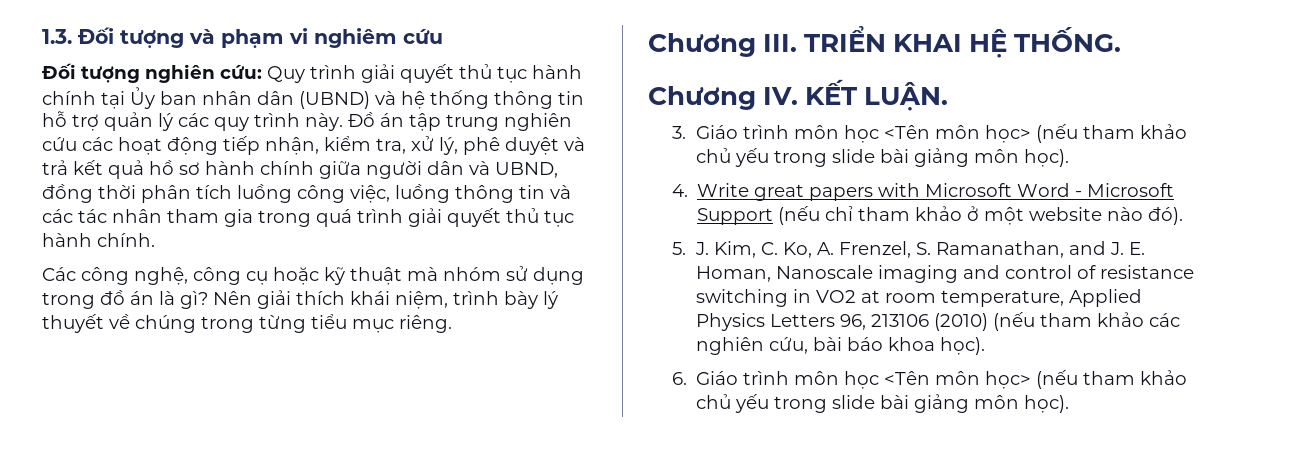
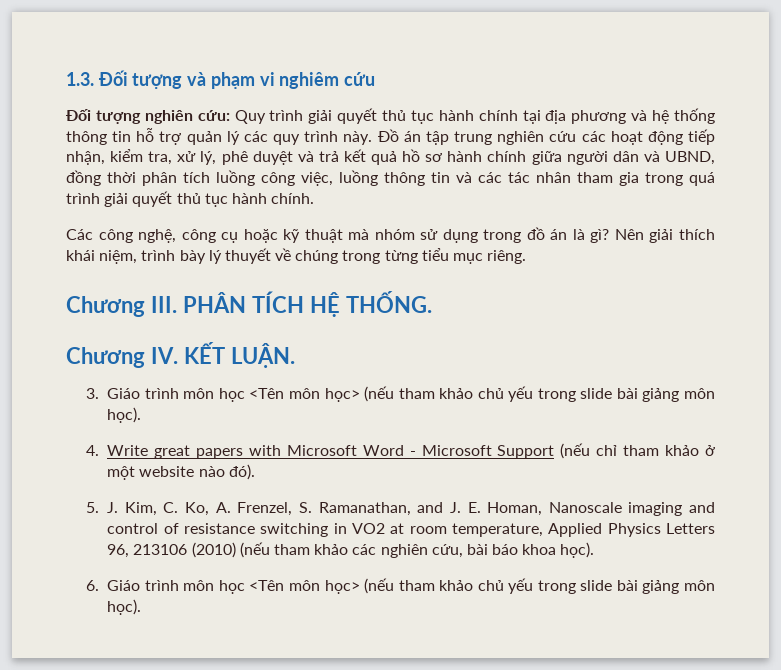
- Đối tượng nghiên cứu: Quy trình giải quyết thủ tục hành chính tại Ủy ban nhân dân (UBND) và hệ thống thông tin hỗ trợ quản lý các quy trình này.
+ Đối tượng nghiên cứu: Quy trình giải quyết thủ tục hành chính tại địa phương và hệ thống thông tin hỗ trợ quản lý các quy trình này.
- Chương III. TRIỂN KHAI HỆ THỐNG.
+ Chương III. PHÂN TÍCH HỆ THỐNG.

